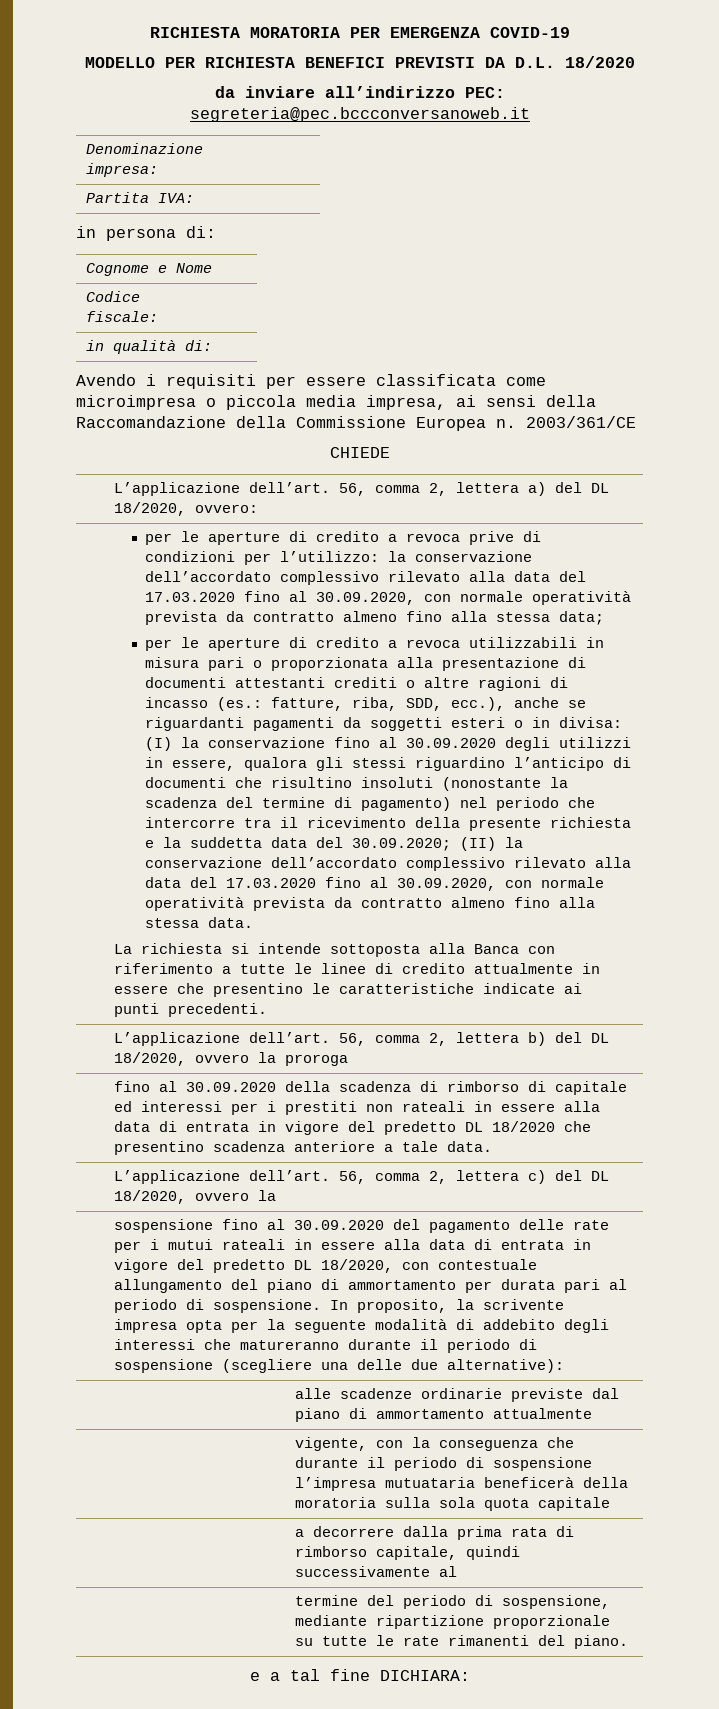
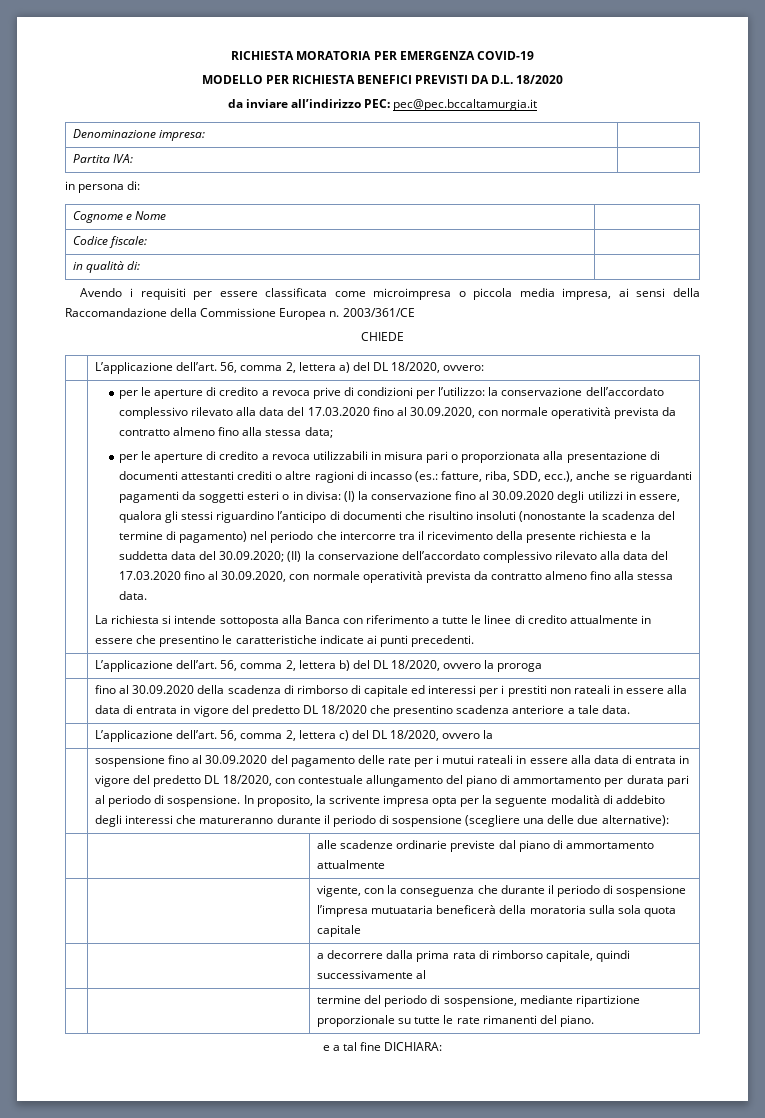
- da inviare all’indirizzo PEC: segreteria@pec.bccconversanoweb.it
+ da inviare all’indirizzo PEC: pec@pec.bccaltamurgia.it

